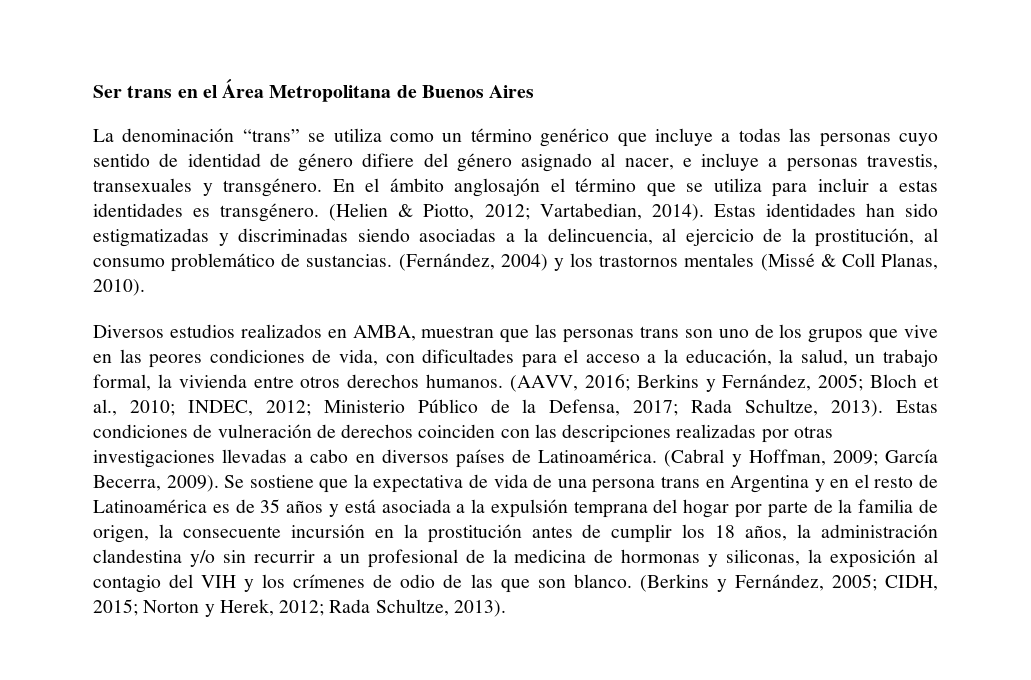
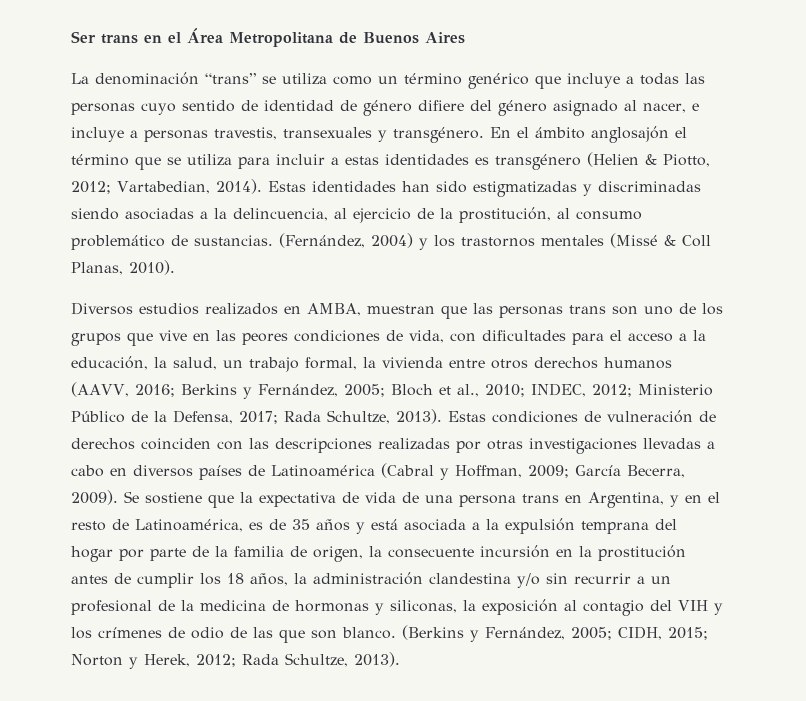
- En el ámbito anglosajón el término que se utiliza para incluir a estas identidades es transgénero. (Helien & Piotto, 2012; Vartabedian, 2014).
+ En el ámbito anglosajón el término que se utiliza para incluir a estas identidades es transgénero (Helien & Piotto, 2012; Vartabedian, 2014).
- Diversos estudios realizados en AMBA, muestran que las personas trans son uno de los grupos que vive en las peores condiciones de vida, con dificultades para el acceso a la educación, la salud, un trabajo formal, la vivienda entre otros derechos humanos. (AAVV, 2016;
+ Diversos estudios realizados en AMBA, muestran que las personas trans son uno de los grupos que vive en las peores condiciones de vida, con dificultades para el acceso a la educación, la salud, un trabajo formal, la vivienda entre otros derechos humanos (AAVV, 2016;
- Estas condiciones de vulneración de derechos coinciden con las descripciones realizadas por otras investigaciones llevadas a cabo en diversos países de Latinoamérica. (Cabral y Hoffman, 2009; García Becerra, 2009).
+ Estas condiciones de vulneración de derechos coinciden con las descripciones realizadas por otras investigaciones llevadas a cabo en diversos países de Latinoamérica (Cabral y Hoffman, 2009; García Becerra, 2009).
- Se sostiene que la expectativa de vida de una persona trans en Argentina y en el resto de Latinoamérica es de 35 años y está asociada a la expulsión temprana del hogar por parte de la familia de origen, la consecuente incursión en la prostitución antes de cumplir los 18 años, la administración clandestina y/o sin recurrir a un profesional de la medicina de hormonas y siliconas, la exposición al contagio del VIH y los crímenes de odio de las que son blanco.
+ Se sostiene que la expectativa de vida de una persona trans en Argentina, y en el resto de Latinoamérica, es de 35 años y está asociada a la expulsión temprana del hogar por parte de la familia de origen, la consecuente incursión en la prostitución antes de cumplir los 18 años, la administración clandestina y/o sin recurrir a un profesional de la medicina de hormonas y siliconas, la exposición al contagio del VIH y los crímenes de odio de las que son blanco.

